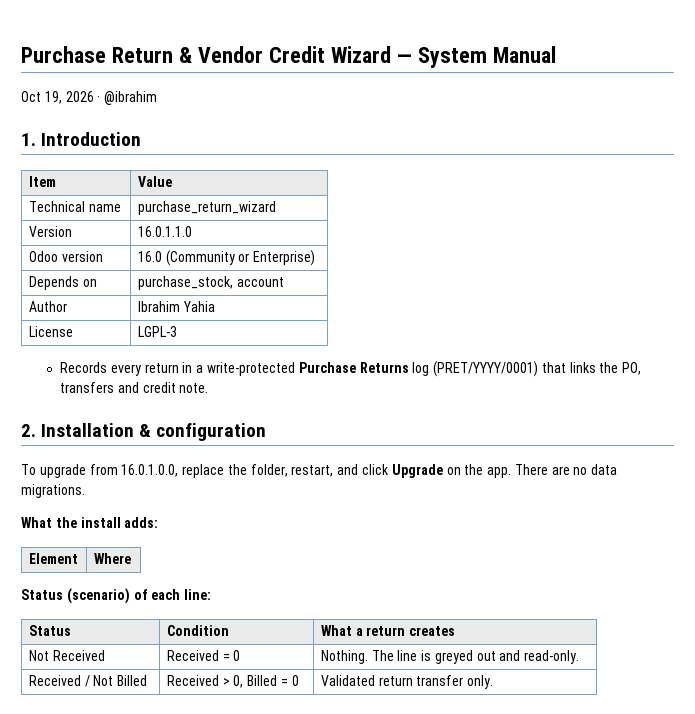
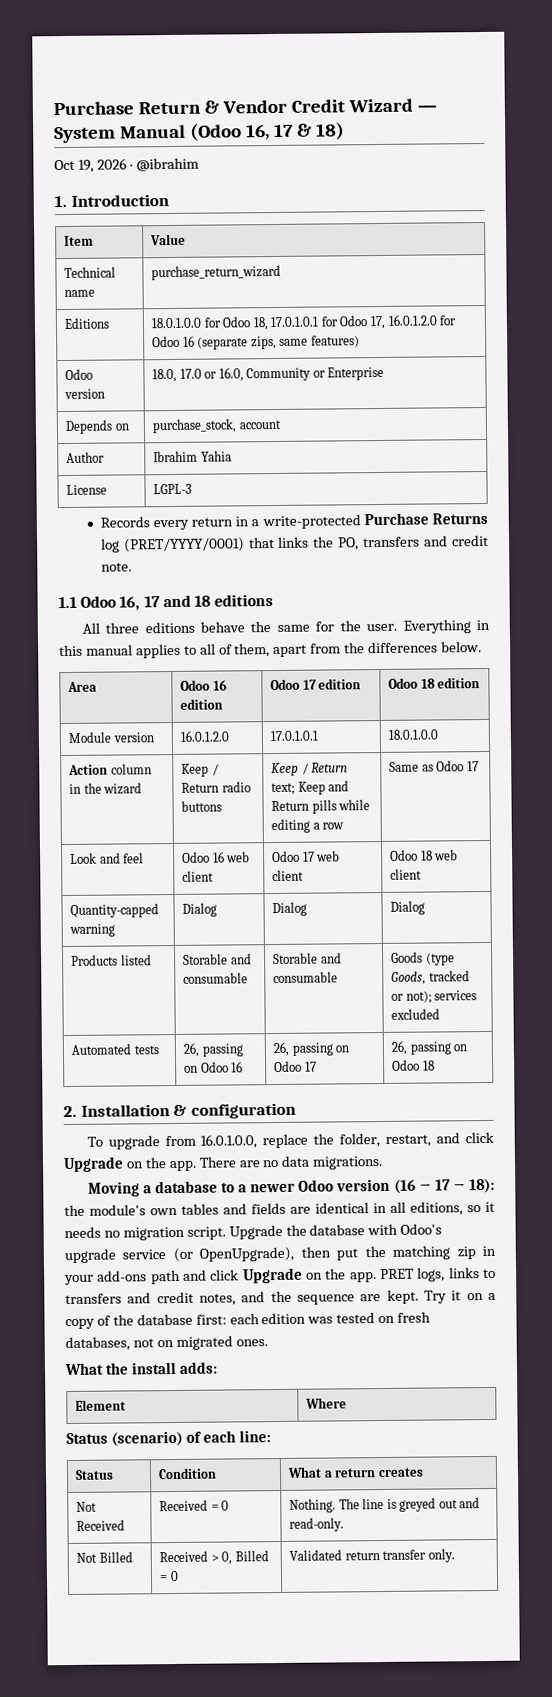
- Purchase Return & Vendor Credit Wizard — System Manual
+ Purchase Return & Vendor Credit Wizard — System Manual (Odoo 16, 17 & 18)
- Version | 16.0.1.1.0
- Odoo version | 16.0 (Community or Enterprise)
+ Editions | 18.0.1.0.0 for Odoo 18, 17.0.1.0.1 for Odoo 17, 16.0.1.2.0 for Odoo 16 (separate zips, same features)
+ Odoo version | 18.0, 17.0 or 16.0, Community or Enterprise
+ 1.1 Odoo 16, 17 and 18 editions
+ All three editions behave the same for the user. Everything in this manual applies to all of them, apart from the differences below.
+ Area | Odoo 16 edition | Odoo 17 edition | Odoo 18 edition
+ Module version | 16.0.1.2.0 | 17.0.1.0.1 | 18.0.1.0.0
+ Action column in the wizard | Keep / Return radio buttons | Keep / Return text; Keep and Return pills while editing a row | Same as Odoo 17
+ Look and feel | Odoo 16 web client | Odoo 17 web client | Odoo 18 web client
+ Quantity-capped warning | Dialog | Dialog | Dialog
+ Products listed | Storable and consumable | Storable and consumable | Goods (type Goods, tracked or not); services excluded
+ Automated tests | 26, passing on Odoo 16 | 26, passing on Odoo 17 | 26, passing on Odoo 18
+ Moving a database to a newer Odoo version (16 → 17 → 18): the module's own tables and fields are identical in all editions, so it needs no migration script. Upgrade the database with Odoo's upgrade service (or OpenUpgrade), then put the matching zip in your add-ons path and click Upgrade on the app. PRET logs, links to transfers and credit notes, and the sequence are kept. Try it on a copy of the database first: each edition was tested on fresh databases, not on migrated ones.
- Received / Not Billed | Received > 0, Billed = 0 | Validated return transfer only.
+ Not Billed | Received > 0, Billed = 0 | Validated return transfer only.

